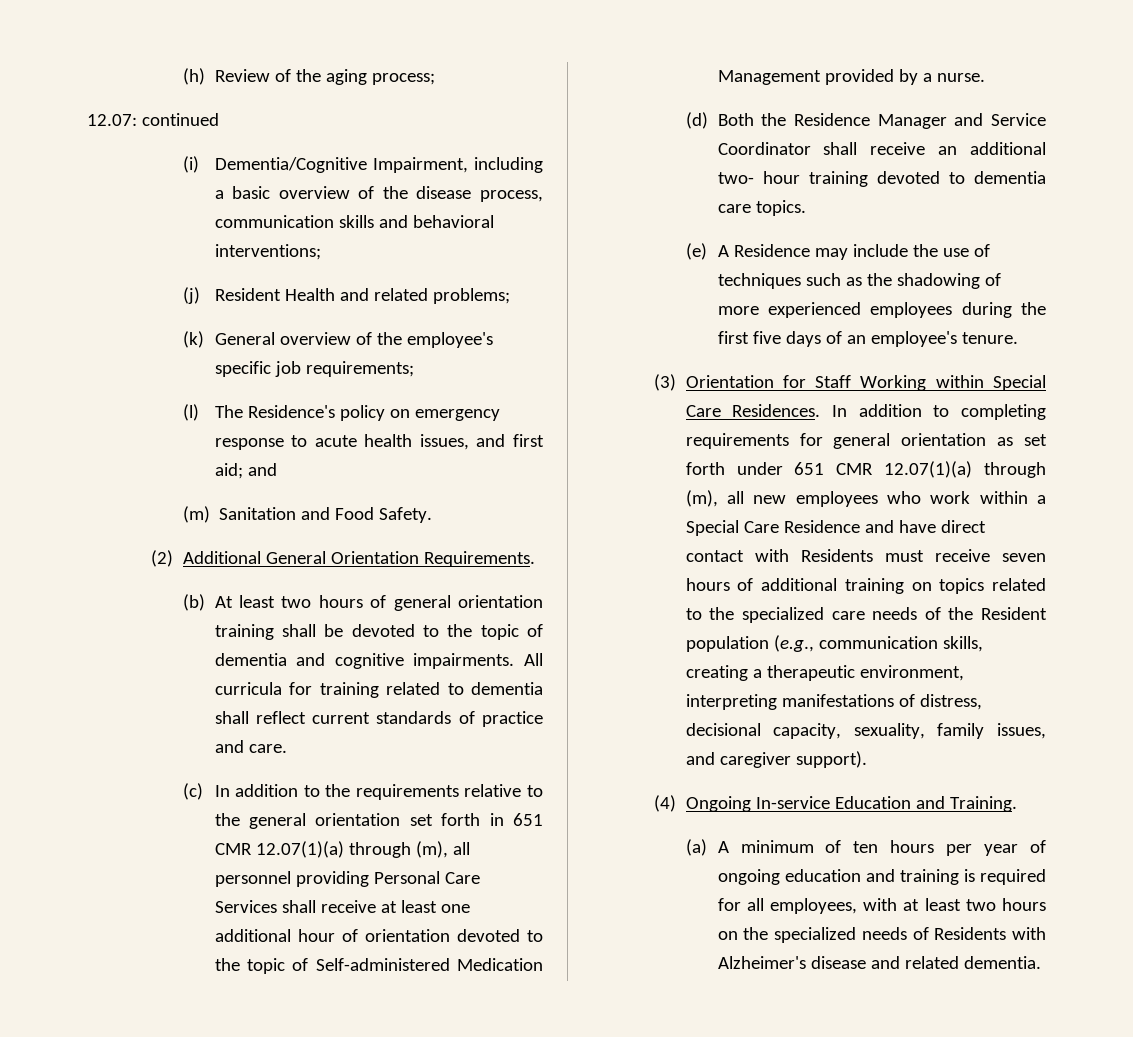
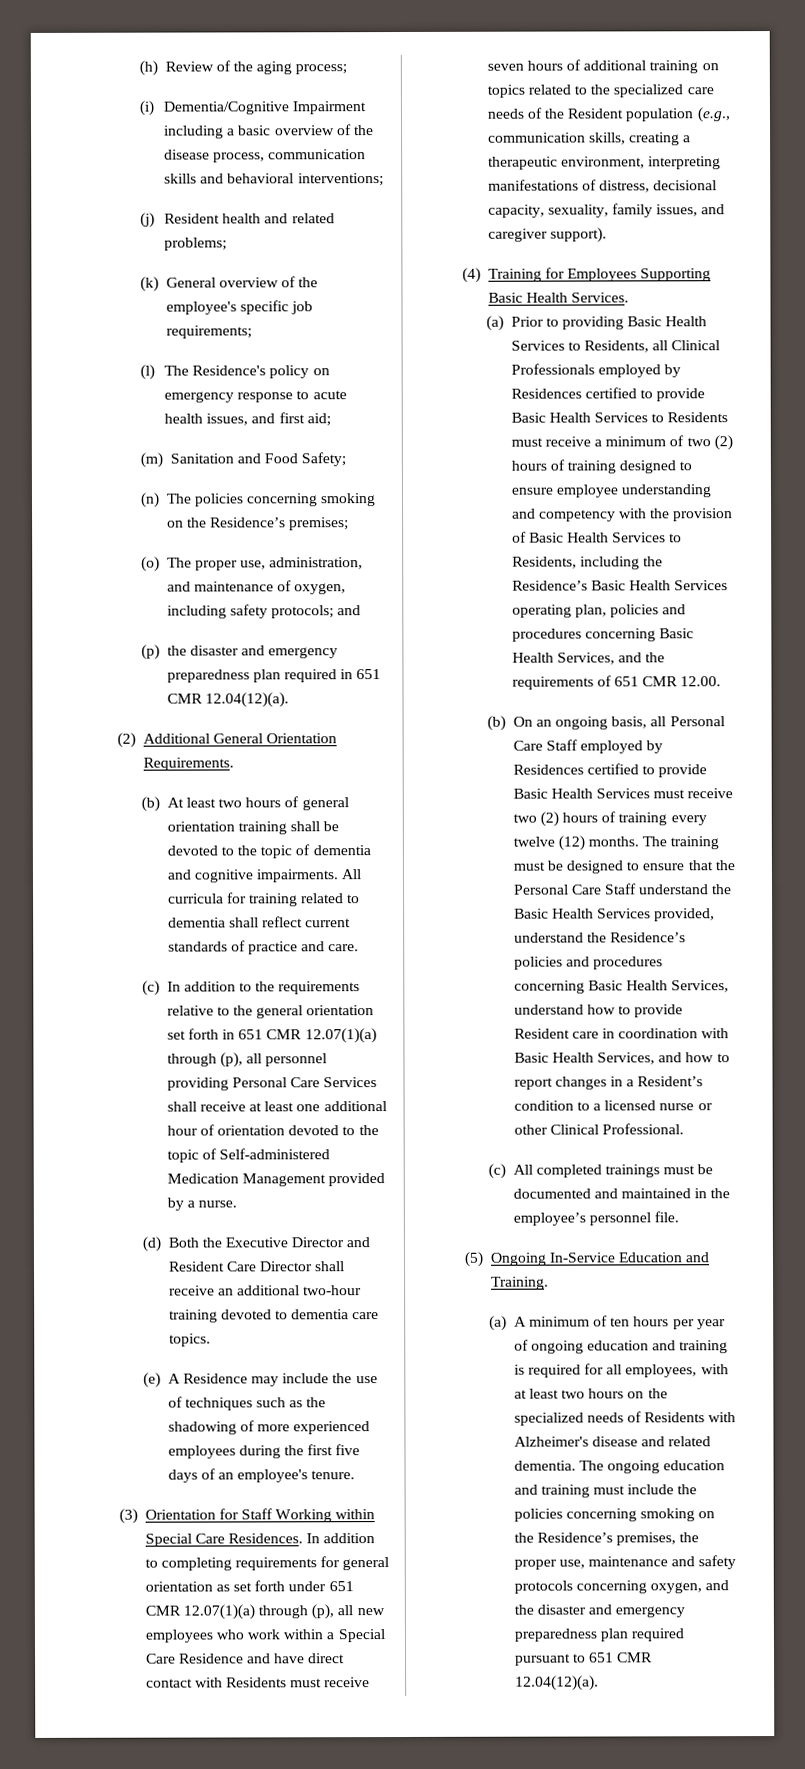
- 12.07: continued
- (i) Dementia/Cognitive Impairment, including a basic overview of the disease process, communication skills and behavioral interventions;
+ (i) Dementia/Cognitive Impairment including a basic overview of the disease process, communication skills and behavioral interventions;
- (j) Resident Health and related problems;
+ (j) Resident health and related problems;
- (l) The Residence's policy on emergency response to acute health issues, and first aid; and
+ (l) The Residence's policy on emergency response to acute health issues, and first aid;
- (m) Sanitation and Food Safety.
+ (m) Sanitation and Food Safety;
+ (n) The policies concerning smoking on the Residence’s premises;
+ (o) The proper use, administration, and maintenance of oxygen, including safety protocols; and
+ (p) the disaster and emergency preparedness plan required in 651 CMR 12.04(12)(a).
- (c) In addition to the requirements relative to the general orientation set forth in 651 CMR 12.07(1)(a) through (m), all personnel providing Personal Care Services shall receive at least one additional hour of orientation devoted to the topic of Self-administered Medication Management provided by a nurse.
+ (c) In addition to the requirements relative to the general orientation set forth in 651 CMR 12.07(1)(a) through (p), all personnel providing Personal Care Services shall receive at least one additional hour of orientation devoted to the topic of Self-administered Medication Management provided by a nurse.
- (d) Both the Residence Manager and Service Coordinator shall receive an additional two- hour training devoted to dementia care topics.
+ (d) Both the Executive Director and Resident Care Director shall receive an additional two-hour training devoted to dementia care topics.
- In addition to completing requirements for general orientation as set forth under 651 CMR 12.07(1)(a) through (m), all new employees who work within a Special Care Residence and have direct contact with Residents must receive seven hours of additional training on topics related to the specialized care needs of the Resident population (e.g., communication skills, creating a therapeutic environment, interpreting manifestations of distress, decisional capacity, sexuality, family issues, and caregiver support).
+ In addition to completing requirements for general orientation as set forth under 651 CMR 12.07(1)(a) through (p), all new employees who work within a Special Care Residence and have direct contact with Residents must receive seven hours of additional training on topics related to the specialized care needs of the Resident population (e.g., communication skills, creating a therapeutic environment, interpreting manifestations of distress, decisional capacity, sexuality, family issues, and caregiver support).
- (4) Ongoing In-service Education and Training.
+ (4) Training for Employees Supporting Basic Health Services.
+ (a) Prior to providing Basic Health Services to Residents, all Clinical Professionals employed by Residences certified to provide Basic Health Services to Residents must receive a minimum of two (2) hours of training designed to ensure employee understanding and competency with the provision of Basic Health Services to Residents, including the Residence’s Basic Health Services operating plan, policies and procedures concerning Basic Health Services, and the requirements of 651 CMR 12.00.
+ (b) On an ongoing basis, all Personal Care Staff employed by Residences certified to provide Basic Health Services must receive two (2) hours of training every twelve (12) months. The training must be designed to ensure that the Personal Care Staff understand the Basic Health Services provided, understand the Residence’s policies and procedures concerning Basic Health Services, understand how to provide Resident care in coordination with Basic Health Services, and how to report changes in a Resident’s condition to a licensed nurse or other Clinical Professional.
+ (c) All completed trainings must be documented and maintained in the employee’s personnel file.
+ (5) Ongoing In-Service Education and Training.
+ The ongoing education and training must include the policies concerning smoking on the Residence’s premises, the proper use, maintenance and safety protocols concerning oxygen, and the disaster and emergency preparedness plan required pursuant to 651 CMR 12.04(12)(a).

